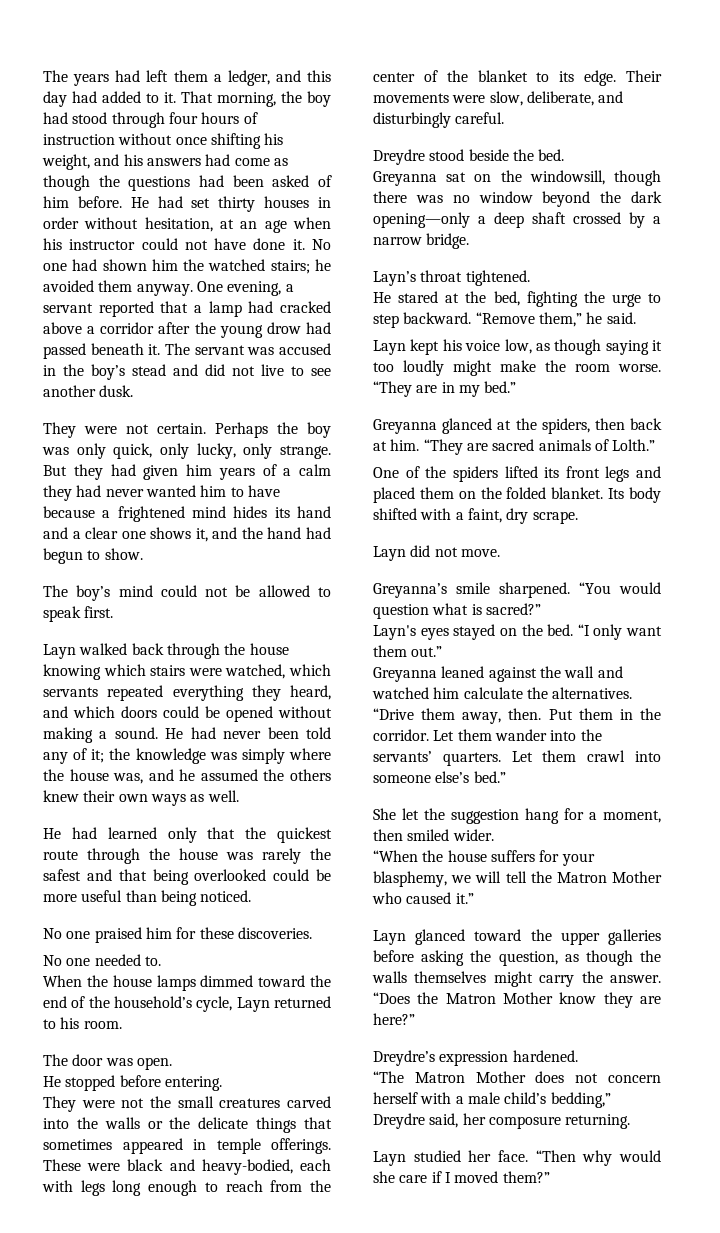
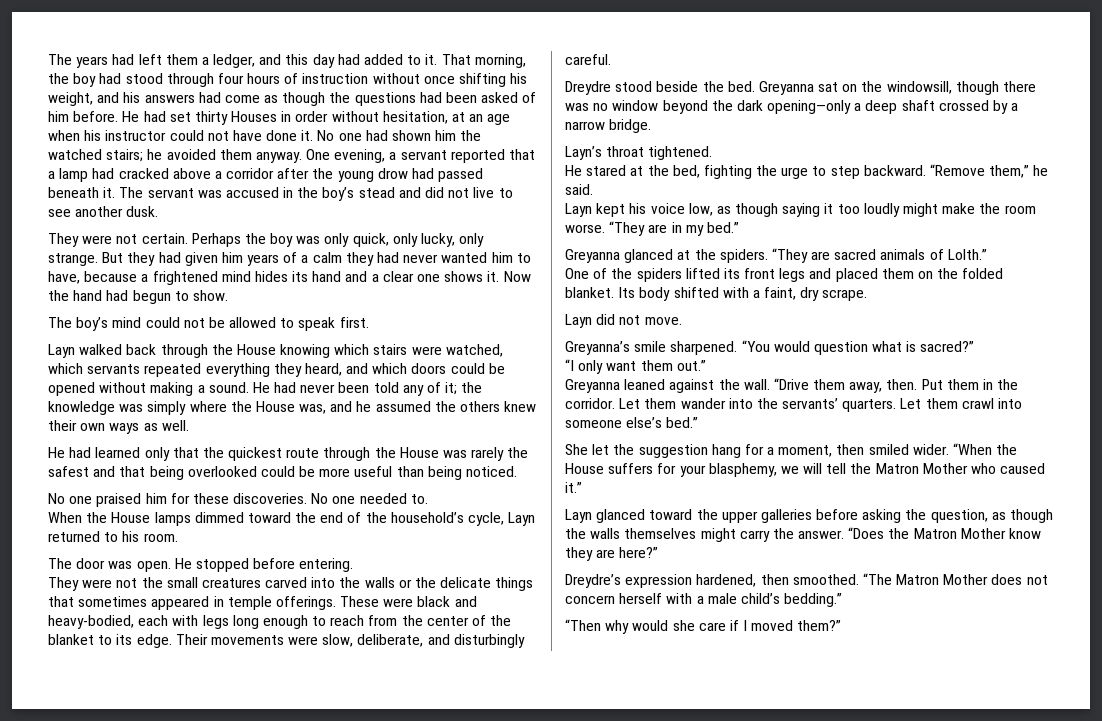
- He had set thirty houses in order without hesitation, at an age when his instructor could not have done it.
+ He had set thirty Houses in order without hesitation, at an age when his instructor could not have done it.
- But they had given him years of a calm they had never wanted him to have because a frightened mind hides its hand and a clear one shows it, and the hand had begun to show.
+ But they had given him years of a calm they had never wanted him to have, because a frightened mind hides its hand and a clear one shows it. Now the hand had begun to show.
- Layn walked back through the house knowing which stairs were watched, which servants repeated everything they heard, and which doors could be opened without making a sound.
+ Layn walked back through the House knowing which stairs were watched, which servants repeated everything they heard, and which doors could be opened without making a sound.
- He had never been told any of it; the knowledge was simply where the house was, and he assumed the others knew their own ways as well.
+ He had never been told any of it; the knowledge was simply where the House was, and he assumed the others knew their own ways as well.
- He had learned only that the quickest route through the house was rarely the safest and that being overlooked could be more useful than being noticed.
+ He had learned only that the quickest route through the House was rarely the safest and that being overlooked could be more useful than being noticed.
- No one praised him for these discoveries.
- No one needed to.
+ No one praised him for these discoveries. No one needed to.
- When the house lamps dimmed toward the end of the household’s cycle, Layn returned to his room.
+ When the House lamps dimmed toward the end of the household’s cycle, Layn returned to his room.
- The door was open.
- He stopped before entering.
+ The door was open. He stopped before entering.
- Dreydre stood beside the bed.
- Greyanna sat on the windowsill, though there was no window beyond the dark opening—only a deep shaft crossed by a narrow bridge.
+ Dreydre stood beside the bed. Greyanna sat on the windowsill, though there was no window beyond the dark opening—only a deep shaft crossed by a narrow bridge.
- Greyanna glanced at the spiders, then back at him.
+ Greyanna glanced at the spiders.
- Layn's eyes stayed on the bed.
- Greyanna leaned against the wall and watched him calculate the alternatives.
+ Greyanna leaned against the wall.
- She let the suggestion hang for a moment, then smiled wider.
- “When the house suffers for your blasphemy, we will tell the Matron Mother who caused it.”
+ She let the suggestion hang for a moment, then smiled wider. “When the House suffers for your blasphemy, we will tell the Matron Mother who caused it.”
- Dreydre’s expression hardened.
- “The Matron Mother does not concern herself with a male child’s bedding,” Dreydre said, her composure returning.
- Layn studied her face. “Then why would she care if I moved them?”
+ Dreydre’s expression hardened, then smoothed. “The Matron Mother does not concern herself with a male child’s bedding.”
+ “Then why would she care if I moved them?”

